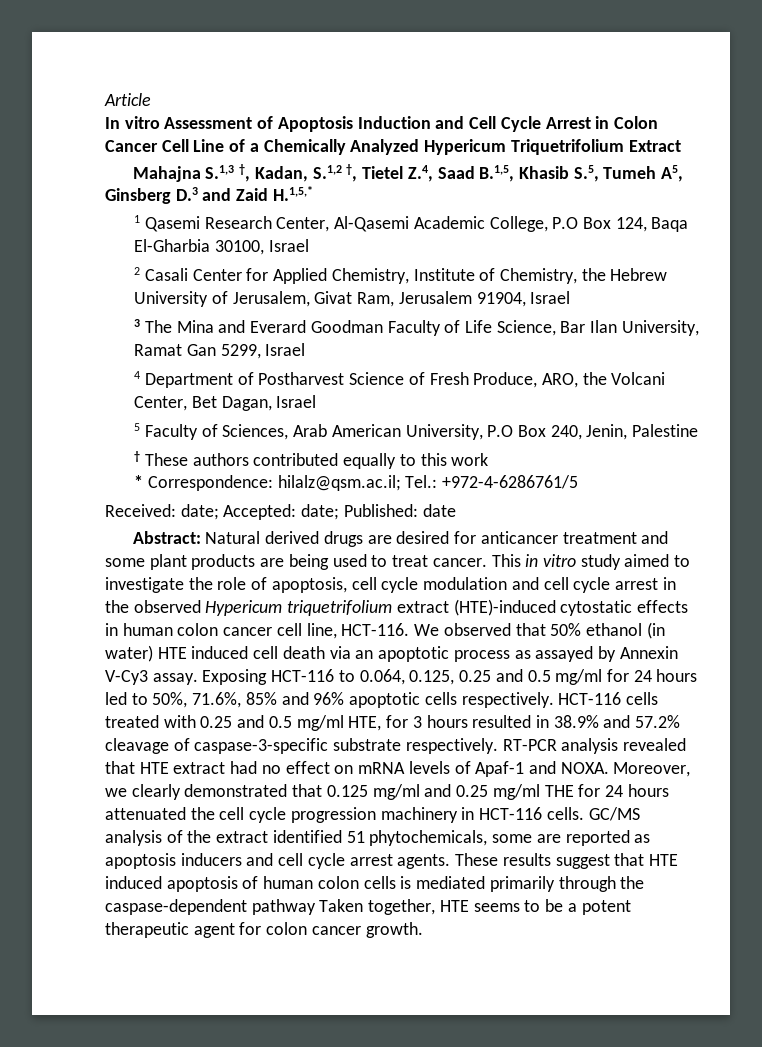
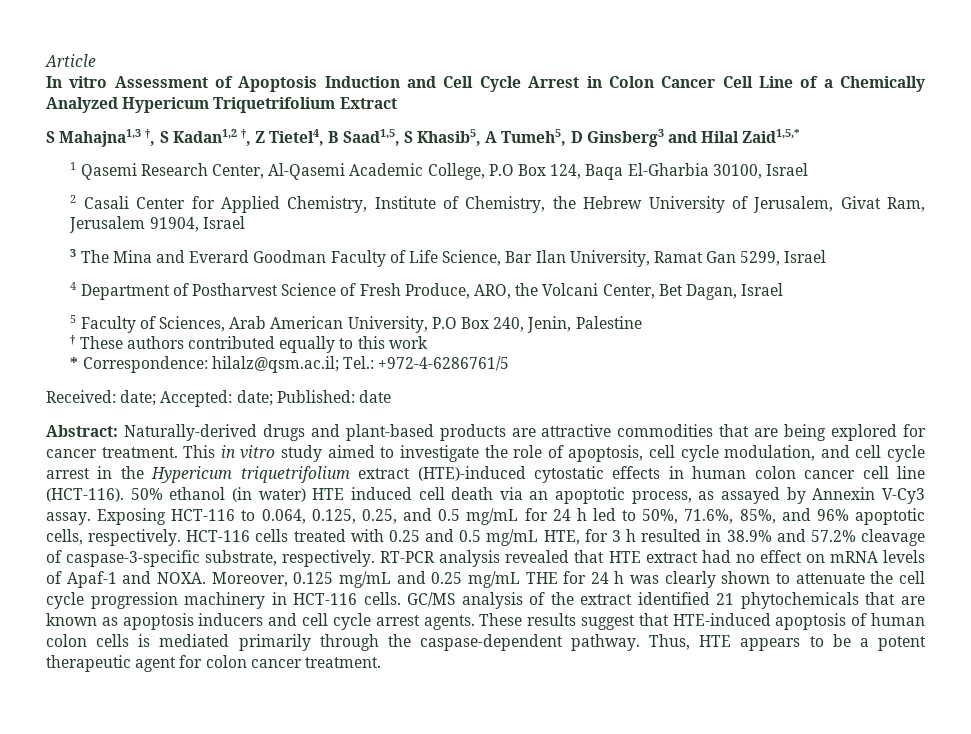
- Mahajna S.1,3 †, Kadan, S.1,2 †, Tietel Z.4, Saad B.1,5, Khasib S.5, Tumeh A5, Ginsberg D.3 and Zaid H.1,5,*
+ S Mahajna1,3 †, S Kadan1,2 †, Z Tietel4, B Saad1,5, S Khasib5, A Tumeh5, D Ginsberg3 and Hilal Zaid1,5,*
- Abstract: Natural derived drugs are desired for anticancer treatment and some plant products are being used to treat cancer.
+ Abstract: Naturally-derived drugs and plant-based products are attractive commodities that are being explored for cancer treatment.
- This in vitro study aimed to investigate the role of apoptosis, cell cycle modulation and cell cycle arrest in the observed Hypericum triquetrifolium extract (HTE)-induced cytostatic effects in human colon cancer cell line, HCT-116. We observed that 50% ethanol (in water) HTE induced cell death via an apoptotic process as assayed by Annexin V-Cy3 assay.
+ This in vitro study aimed to investigate the role of apoptosis, cell cycle modulation, and cell cycle arrest in the Hypericum triquetrifolium extract (HTE)-induced cytostatic effects in human colon cancer cell line (HCT-116). 50% ethanol (in water) HTE induced cell death via an apoptotic process, as assayed by Annexin V-Cy3 assay.
- Exposing HCT-116 to 0.064, 0.125, 0.25 and 0.5 mg/ml for 24 hours led to 50%, 71.6%, 85% and 96% apoptotic cells respectively.
+ Exposing HCT-116 to 0.064, 0.125, 0.25, and 0.5 mg/mL for 24 h led to 50%, 71.6%, 85%, and 96% apoptotic cells, respectively.
- HCT-116 cells treated with 0.25 and 0.5 mg/ml HTE, for 3 hours resulted in 38.9% and 57.2% cleavage of caspase-3-specific substrate respectively.
+ HCT-116 cells treated with 0.25 and 0.5 mg/mL HTE, for 3 h resulted in 38.9% and 57.2% cleavage of caspase-3-specific substrate, respectively.
- Moreover, we clearly demonstrated that 0.125 mg/ml and 0.25 mg/ml THE for 24 hours attenuated the cell cycle progression machinery in HCT-116 cells.
+ Moreover, 0.125 mg/mL and 0.25 mg/mL THE for 24 h was clearly shown to attenuate the cell cycle progression machinery in HCT-116 cells.
- GC/MS analysis of the extract identified 51 phytochemicals, some are reported as apoptosis inducers and cell cycle arrest agents.
+ GC/MS analysis of the extract identified 21 phytochemicals that are known as apoptosis inducers and cell cycle arrest agents.
- These results suggest that HTE induced apoptosis of human colon cells is mediated primarily through the caspase-dependent pathway Taken together, HTE seems to be a potent therapeutic agent for colon cancer growth.
+ These results suggest that HTE-induced apoptosis of human colon cells is mediated primarily through the caspase-dependent pathway. Thus, HTE appears to be a potent therapeutic agent for colon cancer treatment.

